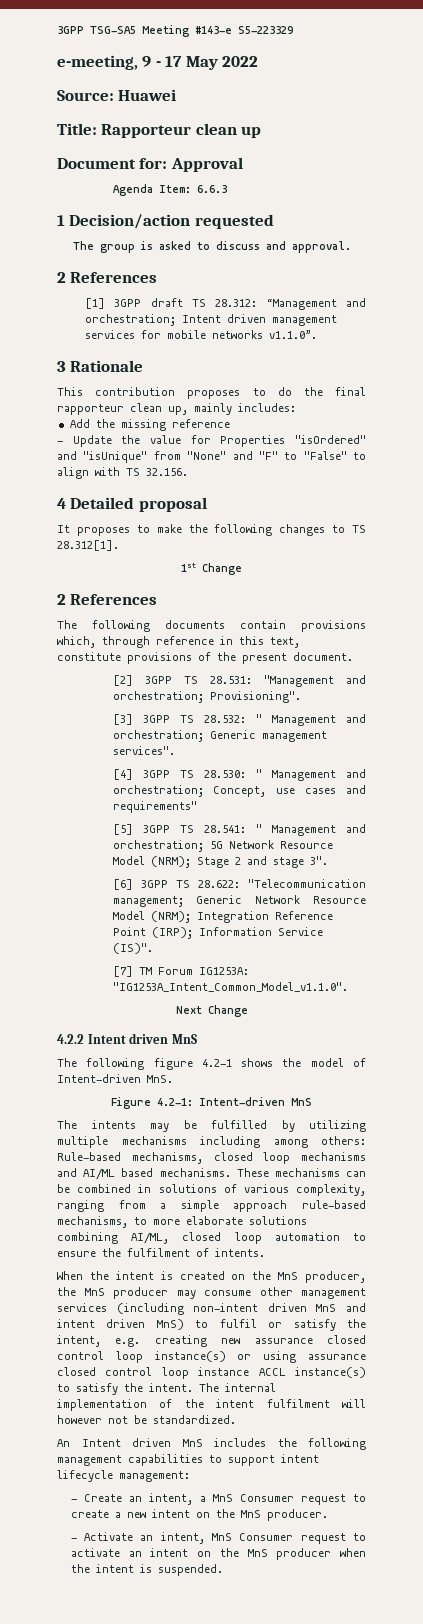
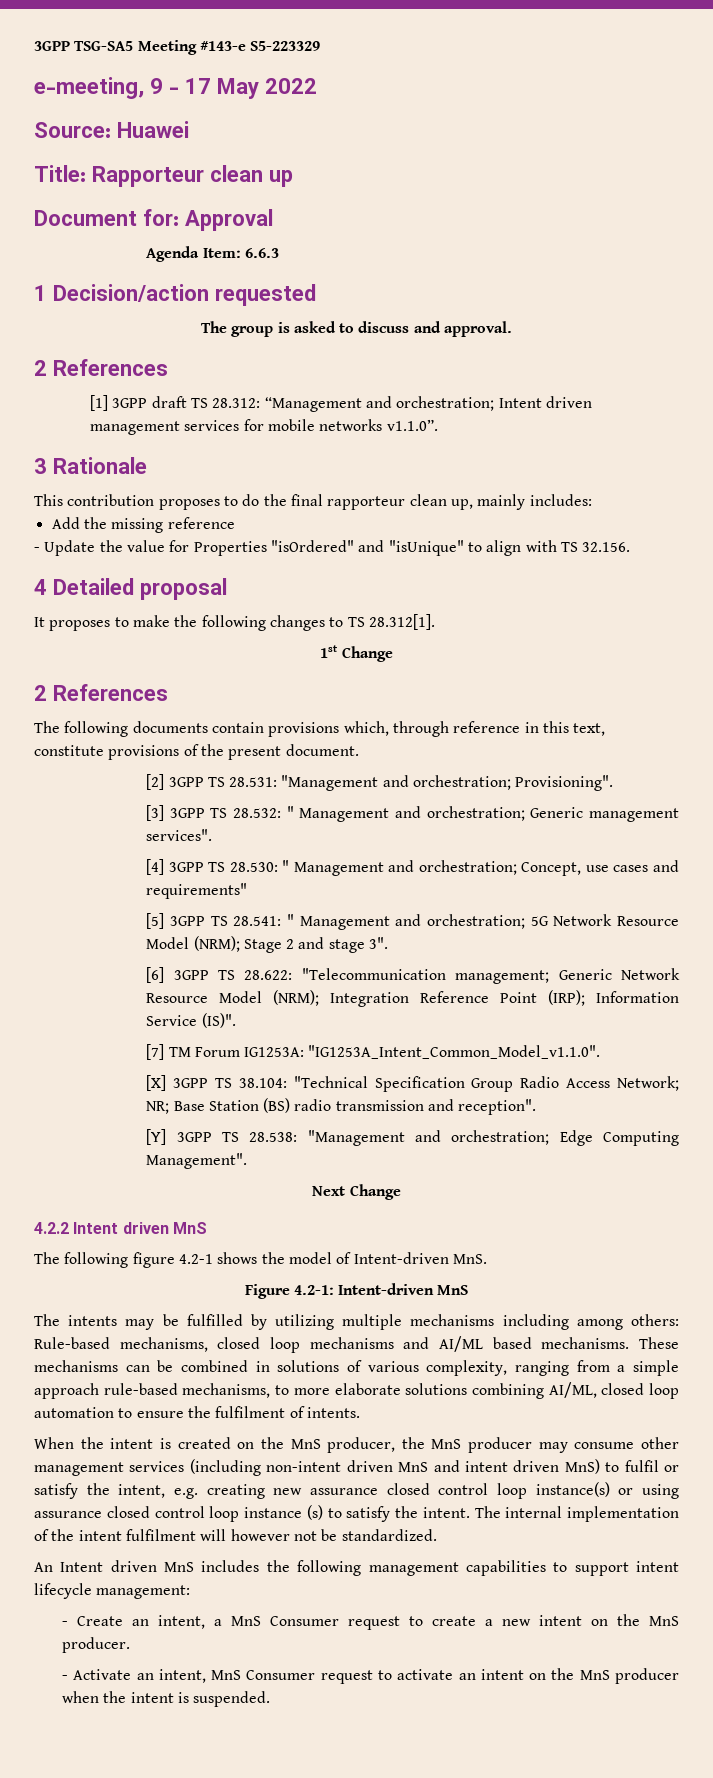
- - Update the value for Properties "isOrdered" and "isUnique" from "None" and "F" to "False" to align with TS 32.156.
+ - Update the value for Properties "isOrdered" and "isUnique" to align with TS 32.156.
+ [X] 3GPP TS 38.104: "Technical Specification Group Radio Access Network; NR; Base Station (BS) radio transmission and reception".
+ [Y] 3GPP TS 28.538: "Management and orchestration; Edge Computing Management".
- When the intent is created on the MnS producer, the MnS producer may consume other management services (including non-intent driven MnS and intent driven MnS) to fulfil or satisfy the intent, e.g. creating new assurance closed control loop instance(s) or using assurance closed control loop instance ACCL instance(s) to satisfy the intent.
+ When the intent is created on the MnS producer, the MnS producer may consume other management services (including non-intent driven MnS and intent driven MnS) to fulfil or satisfy the intent, e.g. creating new assurance closed control loop instance(s) or using assurance closed control loop instance (s) to satisfy the intent.

